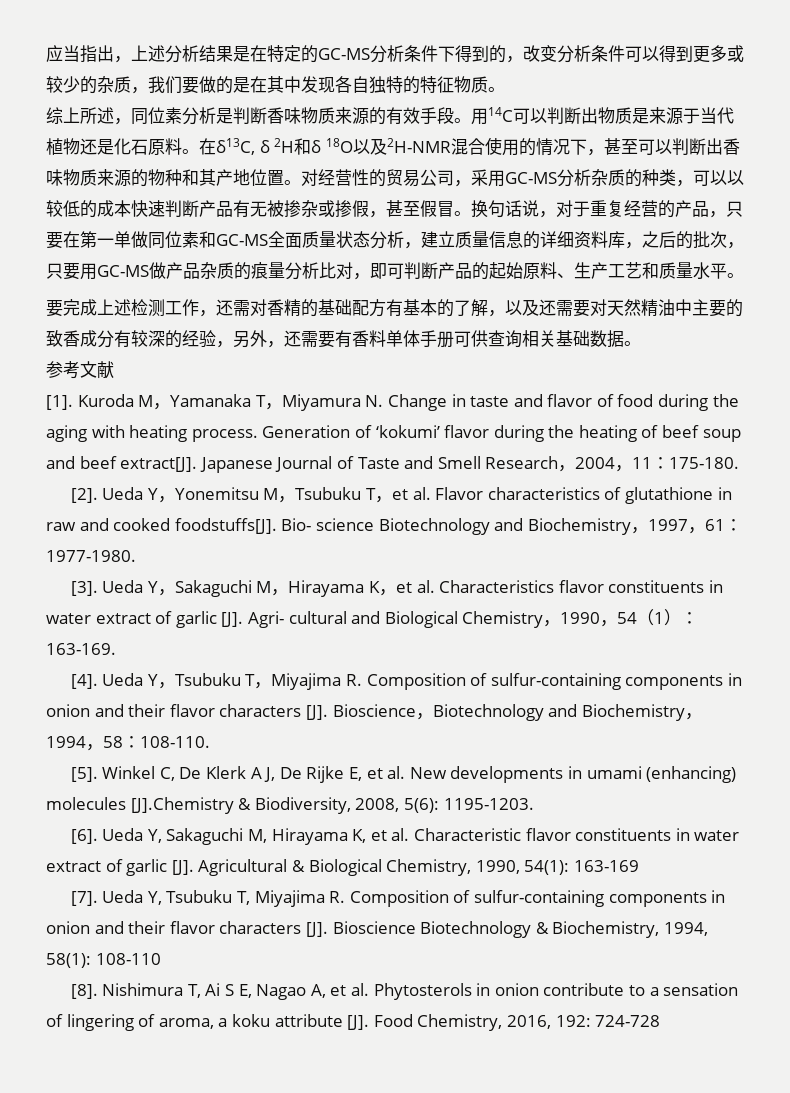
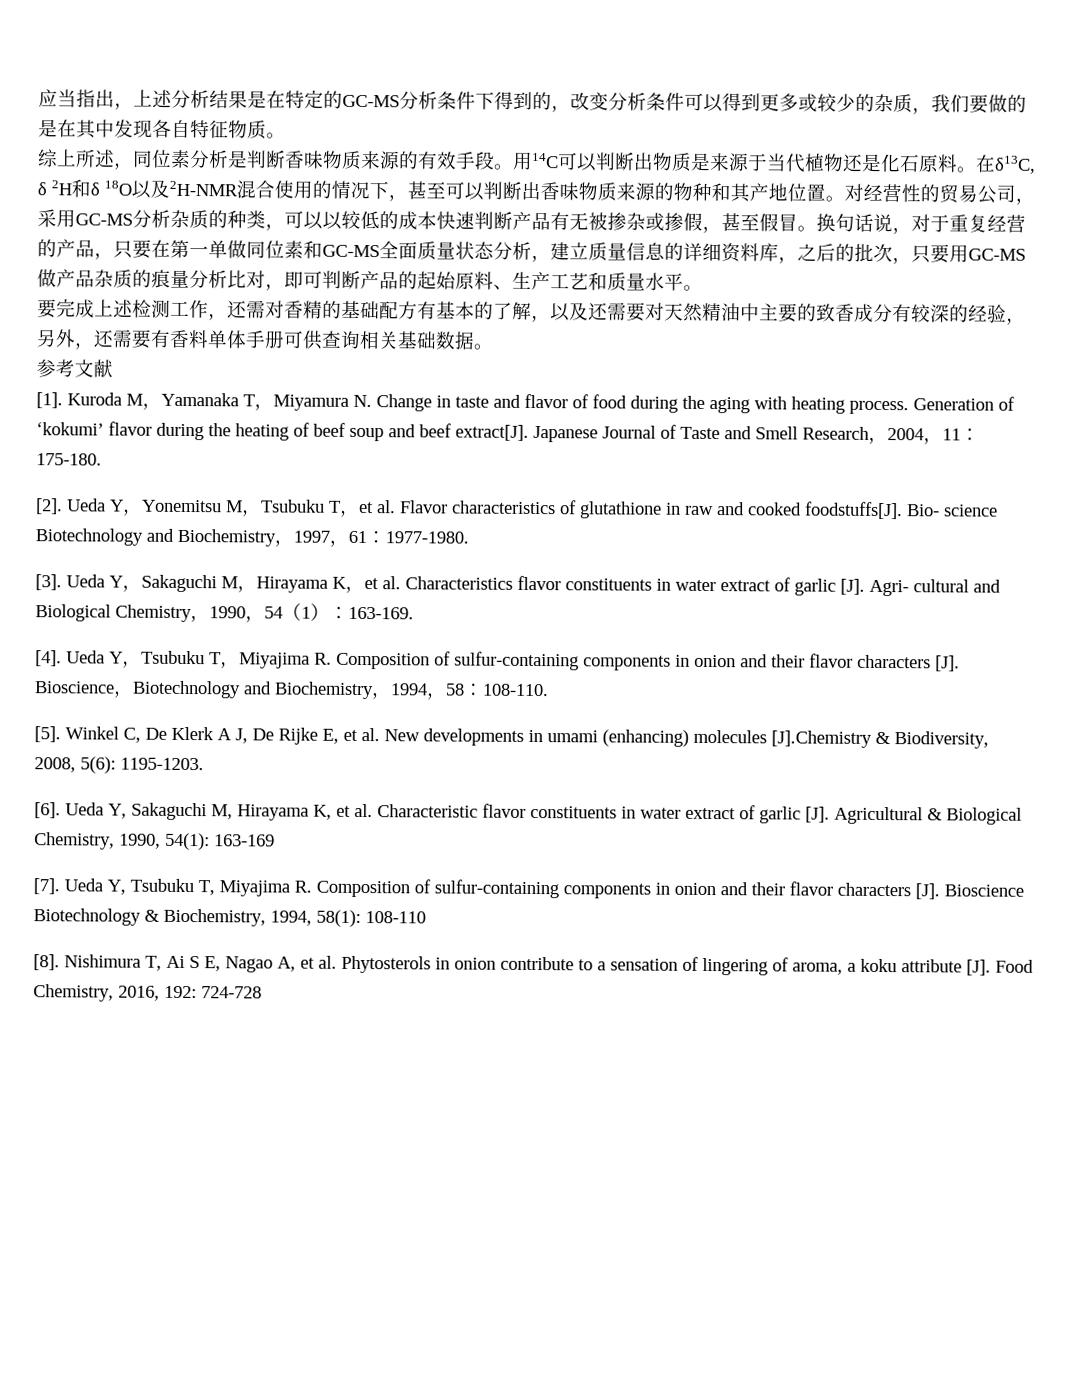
- 应当指出，上述分析结果是在特定的GC-MS分析条件下得到的，改变分析条件可以得到更多或较少的杂质，我们要做的是在其中发现各自独特的特征物质。
+ 应当指出，上述分析结果是在特定的GC-MS分析条件下得到的，改变分析条件可以得到更多或较少的杂质，我们要做的是在其中发现各自特征物质。

